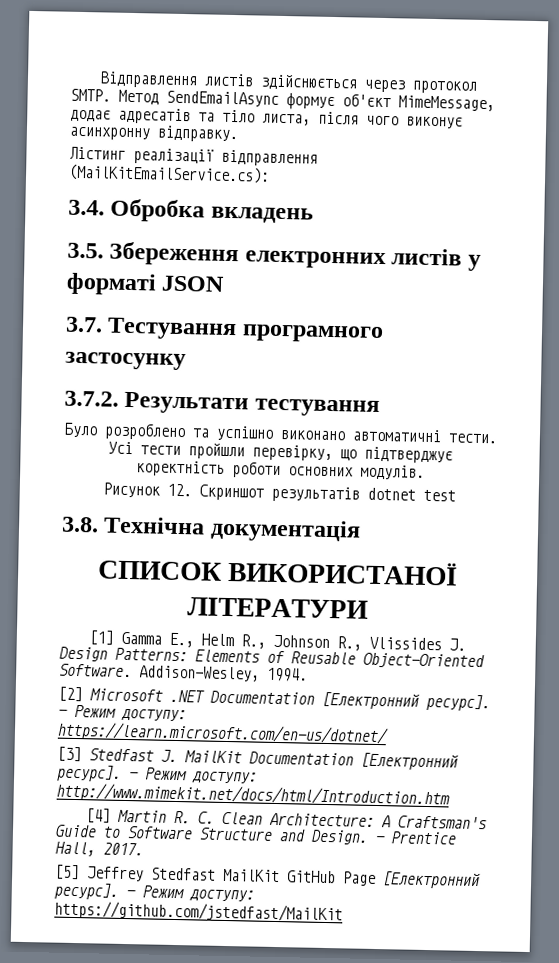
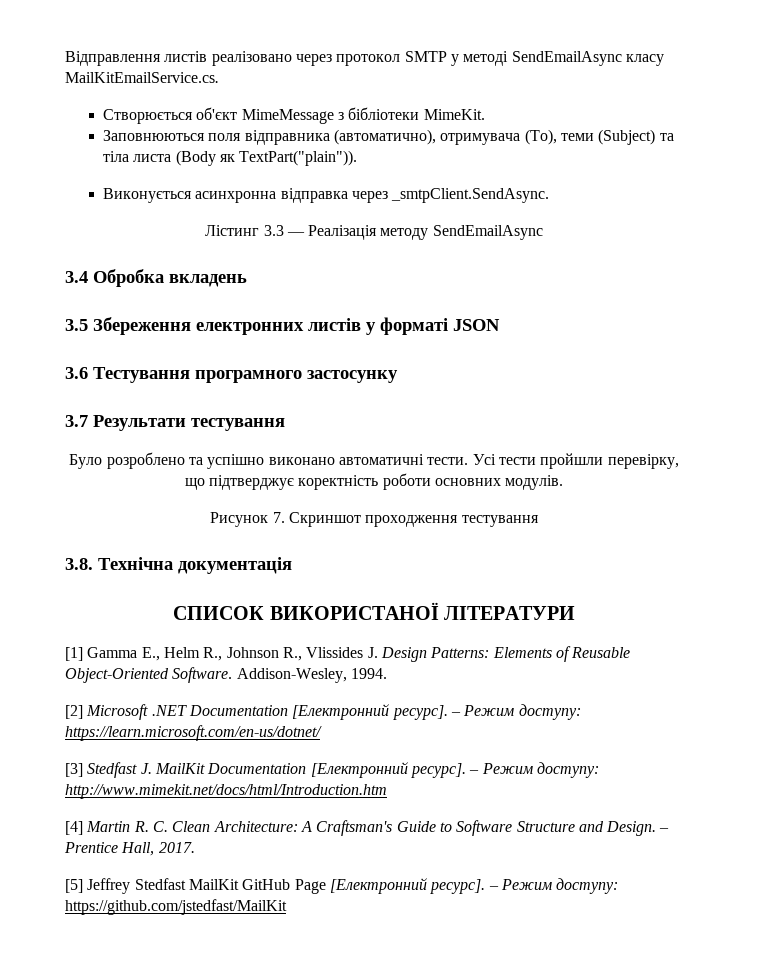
- Відправлення листів здійснюється через протокол SMTP. Метод SendEmailAsync формує об'єкт MimeMessage, додає адресатів та тіло листа, після чого виконує асинхронну відправку.
- Лістинг реалізації відправлення (MailKitEmailService.cs):
- 3.4. Обробка вкладень
+ Відправлення листів реалізовано через протокол SMTP у методі SendEmailAsync класу MailKitEmailService.cs.
+ Створюється об'єкт MimeMessage з бібліотеки MimeKit.
+ Заповнюються поля відправника (автоматично), отримувача (To), теми (Subject) та тіла листа (Body як TextPart("plain")).
+ Виконується асинхронна відправка через _smtpClient.SendAsync.
+ Лістинг 3.3 — Реалізація методу SendEmailAsync
+ 3.4 Обробка вкладень
- 3.5. Збереження електронних листів у форматі JSON
+ 3.5 Збереження електронних листів у форматі JSON
- 3.7. Тестування програмного застосунку
+ 3.6 Тестування програмного застосунку
- 3.7.2. Результати тестування
+ 3.7 Результати тестування
- Рисунок 12. Скриншот результатів dotnet test
+ Рисунок 7. Скриншот проходження тестування

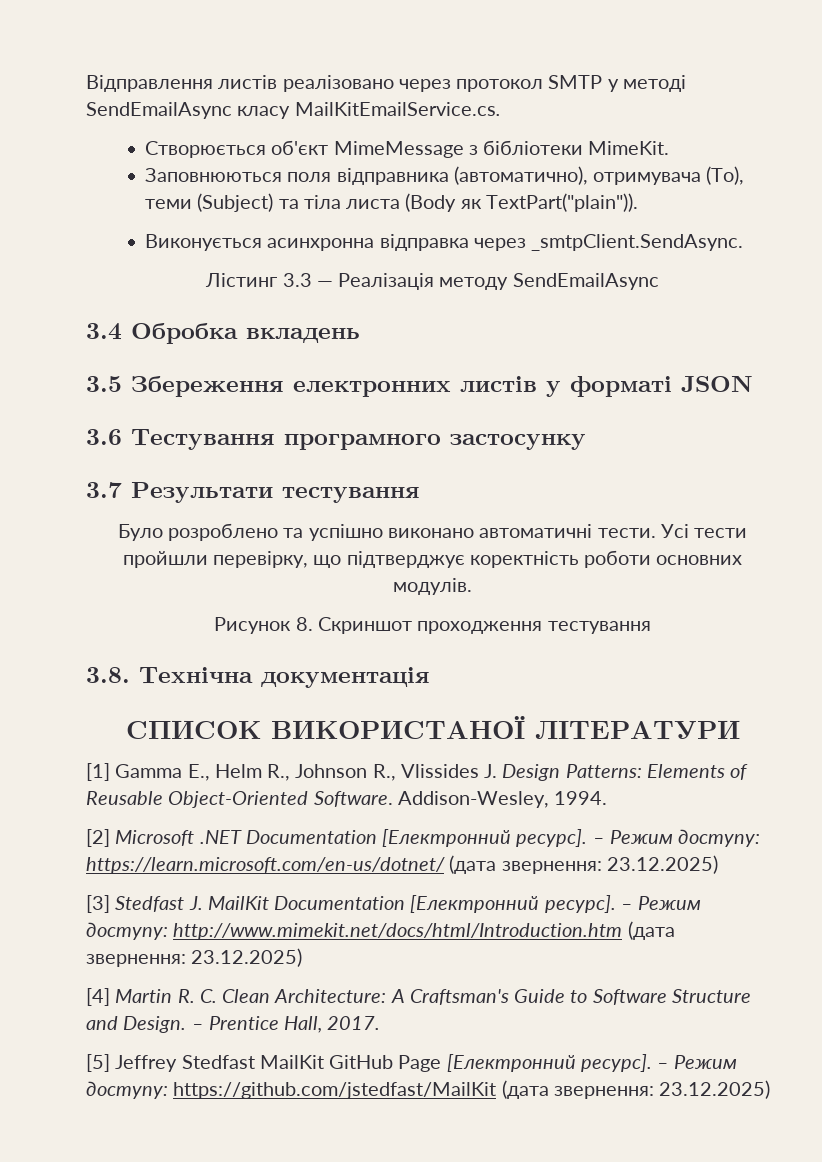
- Рисунок 7. Скриншот проходження тестування
+ Рисунок 8. Скриншот проходження тестування
- – Режим доступу: https://learn.microsoft.com/en-us/dotnet/
+ – Режим доступу: https://learn.microsoft.com/en-us/dotnet/ (дата звернення: 23.12.2025)
- – Режим доступу: http://www.mimekit.net/docs/html/Introduction.htm
+ – Режим доступу: http://www.mimekit.net/docs/html/Introduction.htm (дата звернення: 23.12.2025)
- – Режим доступу: https://github.com/jstedfast/MailKit
+ – Режим доступу: https://github.com/jstedfast/MailKit (дата звернення: 23.12.2025)

